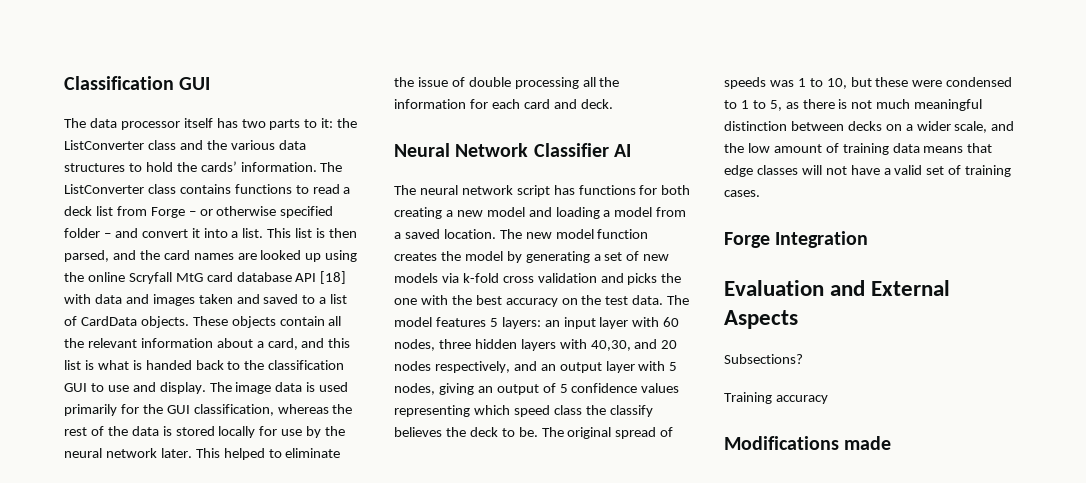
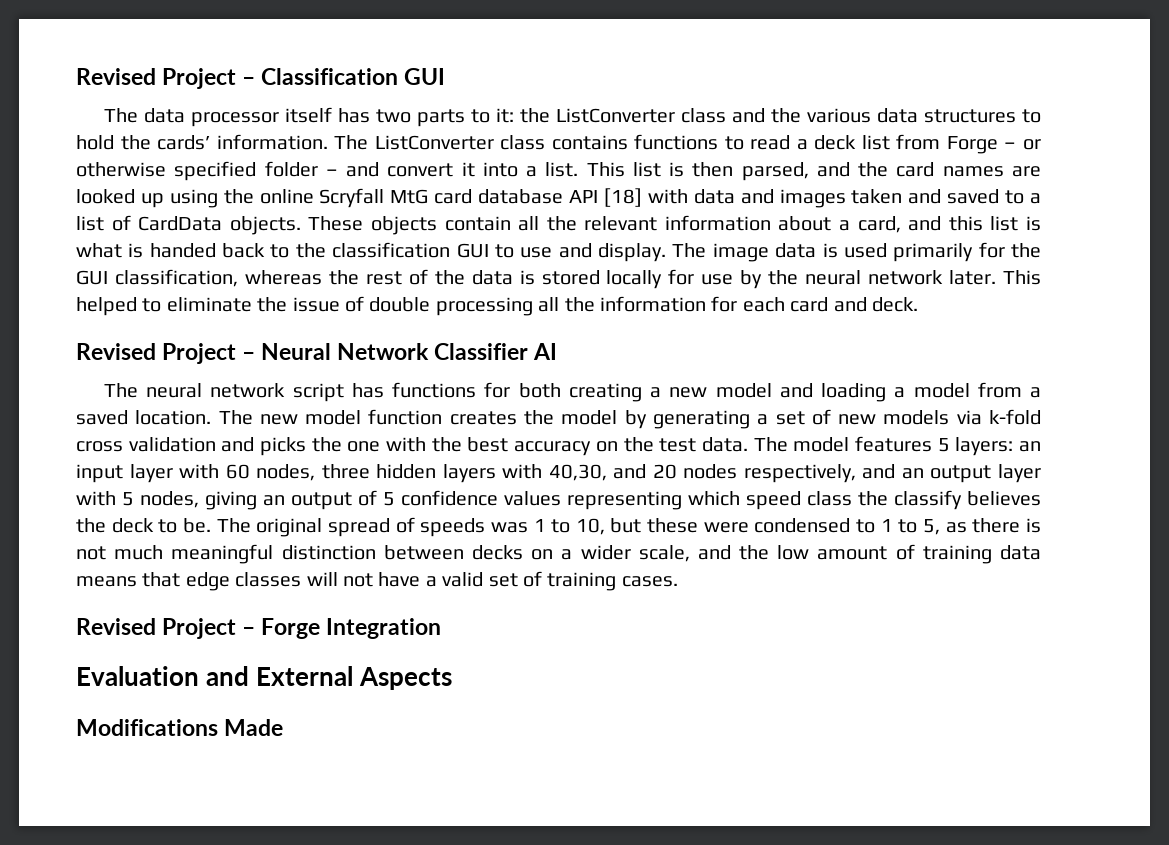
- Classification GUI
+ Revised Project – Classification GUI
- Neural Network Classifier AI
+ Revised Project – Neural Network Classifier AI
- Forge Integration
+ Revised Project – Forge Integration
- Subsections?
- Training accuracy
- Modifications made
+ Modifications Made

